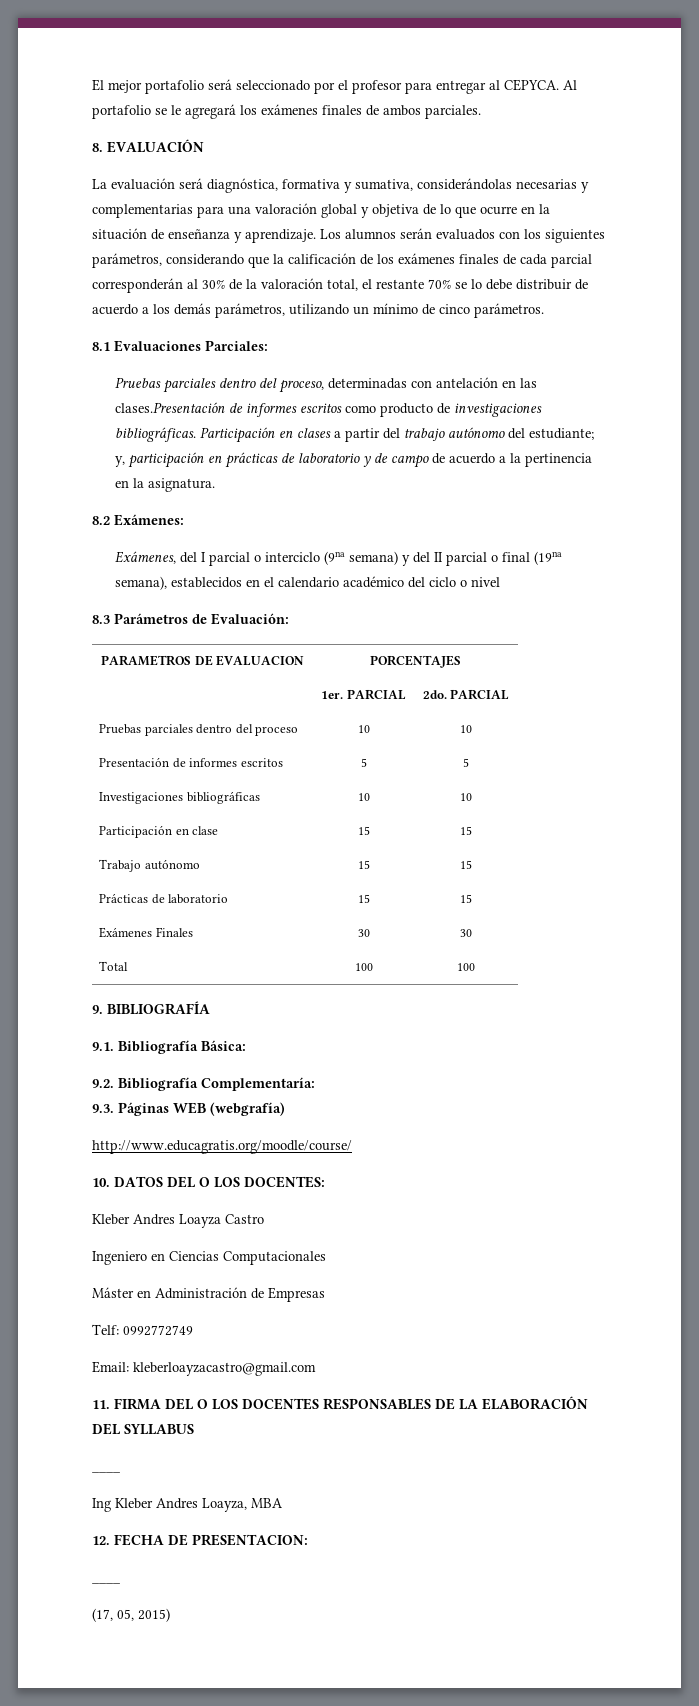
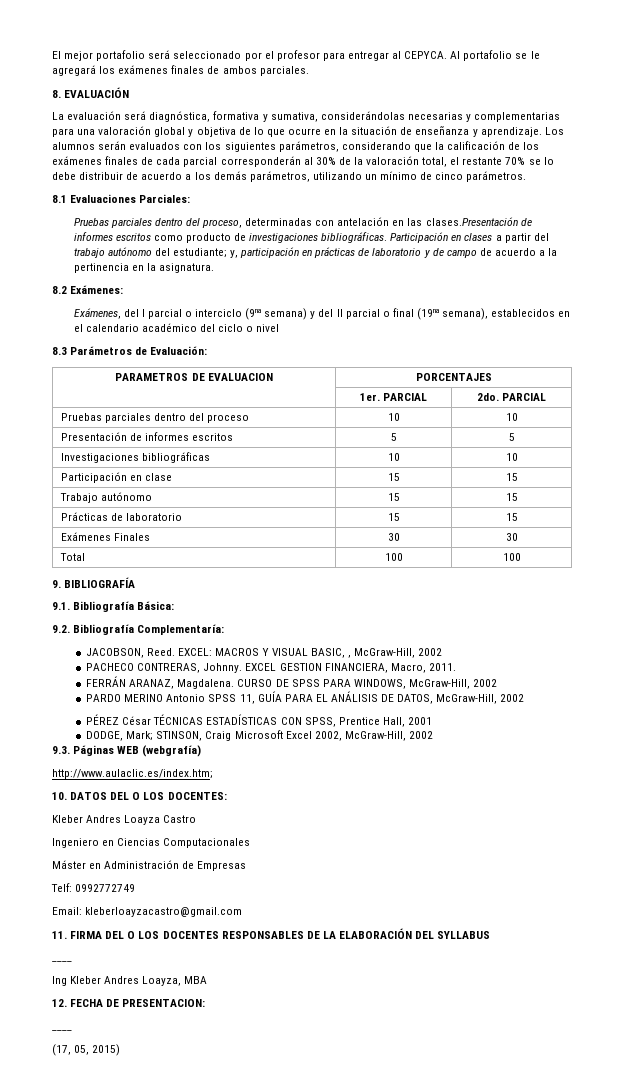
+ JACOBSON, Reed. EXCEL: MACROS Y VISUAL BASIC, , McGraw-Hill, 2002
+ PACHECO CONTRERAS, Johnny. EXCEL GESTION FINANCIERA, Macro, 2011.
+ FERRÁN ARANAZ, Magdalena. CURSO DE SPSS PARA WINDOWS, McGraw-Hill, 2002
+ PARDO MERINO Antonio SPSS 11, GUÍA PARA EL ANÁLISIS DE DATOS, McGraw-Hill, 2002
+ PÉREZ César TÉCNICAS ESTADÍSTICAS CON SPSS, Prentice Hall, 2001
+ DODGE, Mark; STINSON, Craig Microsoft Excel 2002, McGraw-Hill, 2002
- http://www.educagratis.org/moodle/course/
+ http://www.aulaclic.es/index.htm;

